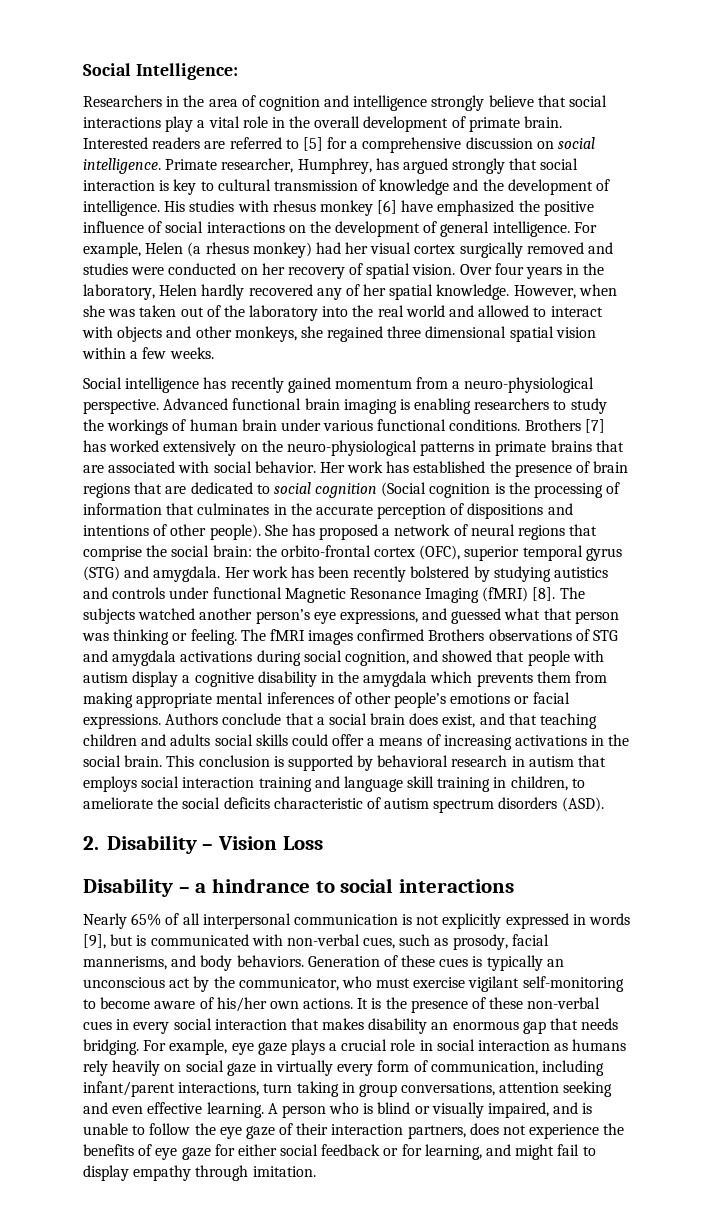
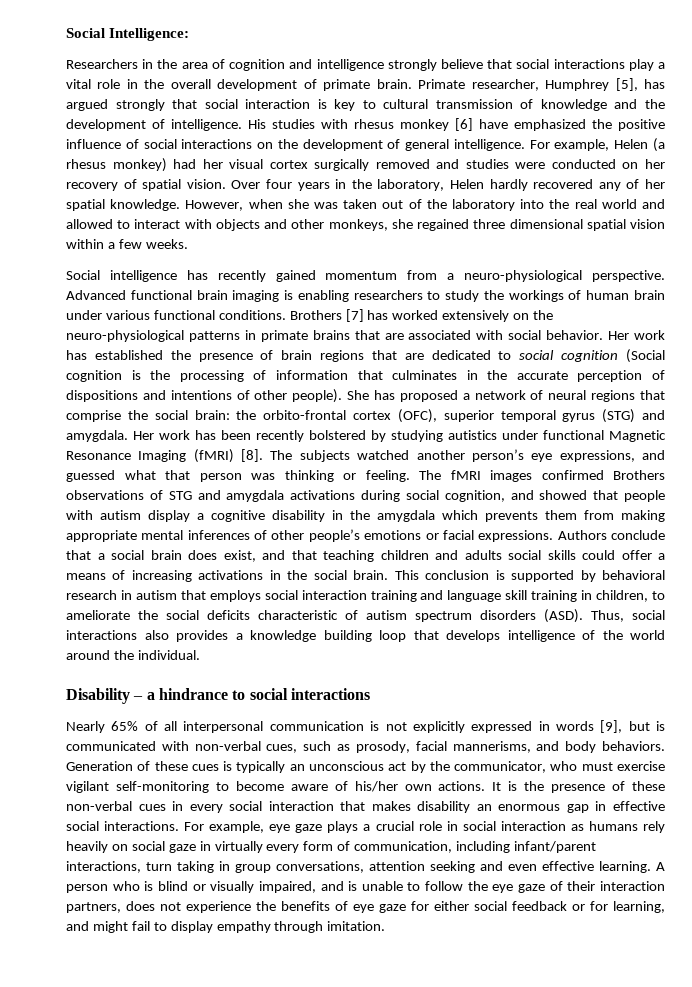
- Interested readers are referred to [5] for a comprehensive discussion on social intelligence. Primate researcher, Humphrey, has argued strongly that social interaction is key to cultural transmission of knowledge and the development of intelligence.
+ Primate researcher, Humphrey [5], has argued strongly that social interaction is key to cultural transmission of knowledge and the development of intelligence.
- Her work has been recently bolstered by studying autistics and controls under functional Magnetic Resonance Imaging (fMRI) [8].
+ Her work has been recently bolstered by studying autistics under functional Magnetic Resonance Imaging (fMRI) [8].
- This conclusion is supported by behavioral research in autism that employs social interaction training and language skill training in children, to ameliorate the social deficits characteristic of autism spectrum disorders (ASD).
- 2. Disability – Vision Loss
+ This conclusion is supported by behavioral research in autism that employs social interaction training and language skill training in children, to ameliorate the social deficits characteristic of autism spectrum disorders (ASD). Thus, social interactions also provides a knowledge building loop that develops intelligence of the world around the individual.
- It is the presence of these non-verbal cues in every social interaction that makes disability an enormous gap that needs bridging.
+ It is the presence of these non-verbal cues in every social interaction that makes disability an enormous gap in effective social interactions.

